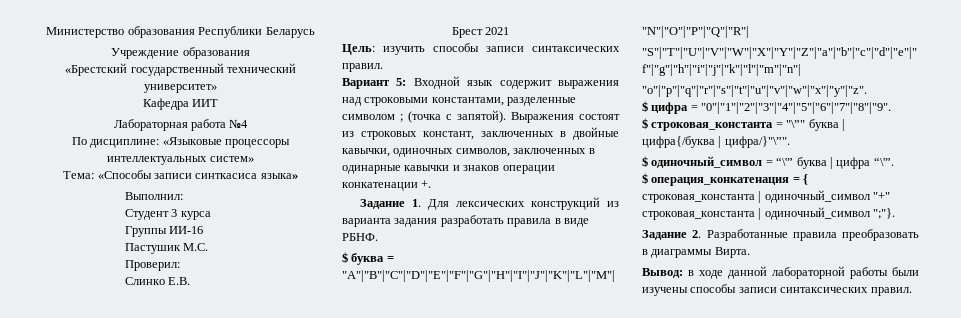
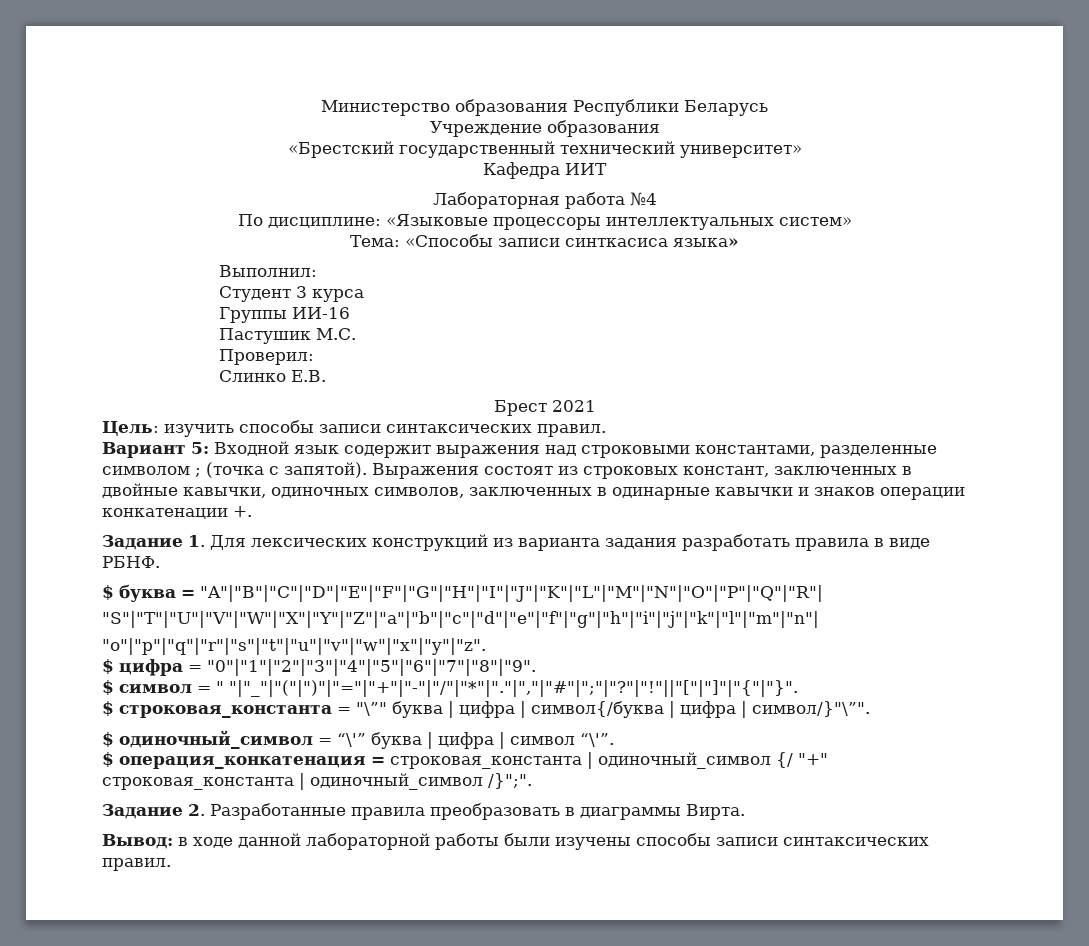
+ $ символ = " "|"_"|"("|")"|"="|"+"|"-"|"/"|"*"|"."|","|"#"|";"|"?"|"!"||"["|"]"|"{"|"}".
- $ строковая_константа = "\”" буква | цифра{/буква | цифра/}"\”".
+ $ строковая_константа = "\”" буква | цифра | символ{/буква | цифра | символ/}"\”".
- $ одиночный_символ = “\'” буква | цифра “\'”.
+ $ одиночный_символ = “\'” буква | цифра | символ “\'”.
- $ операция_конкатенация = { строковая_константа | одиночный_символ "+" строковая_константа | одиночный_символ ";"}.
+ $ операция_конкатенация = строковая_константа | одиночный_символ {/ "+" строковая_константа | одиночный_символ /}";".

